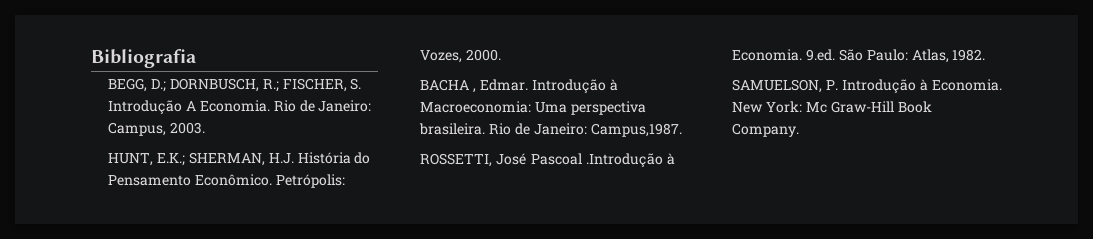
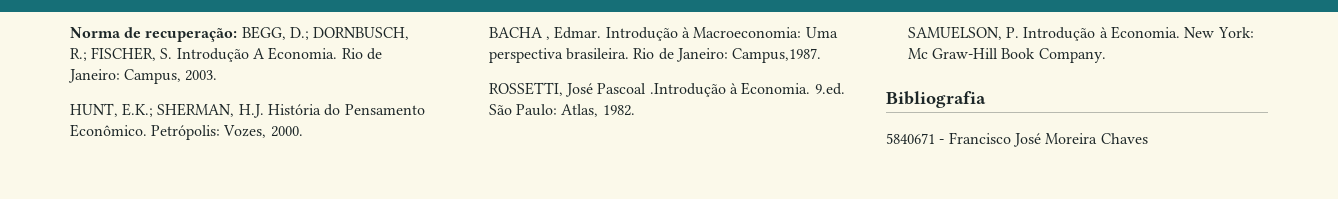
- Bibliografia
- BEGG, D.; DORNBUSCH, R.; FISCHER, S. Introdução A Economia.
+ Norma de recuperação: BEGG, D.; DORNBUSCH, R.; FISCHER, S. Introdução A Economia.
+ Bibliografia
+ 5840671 - Francisco José Moreira Chaves

